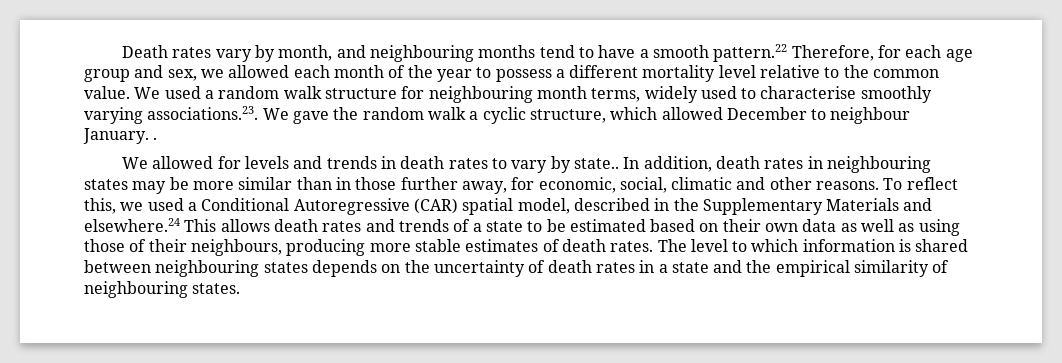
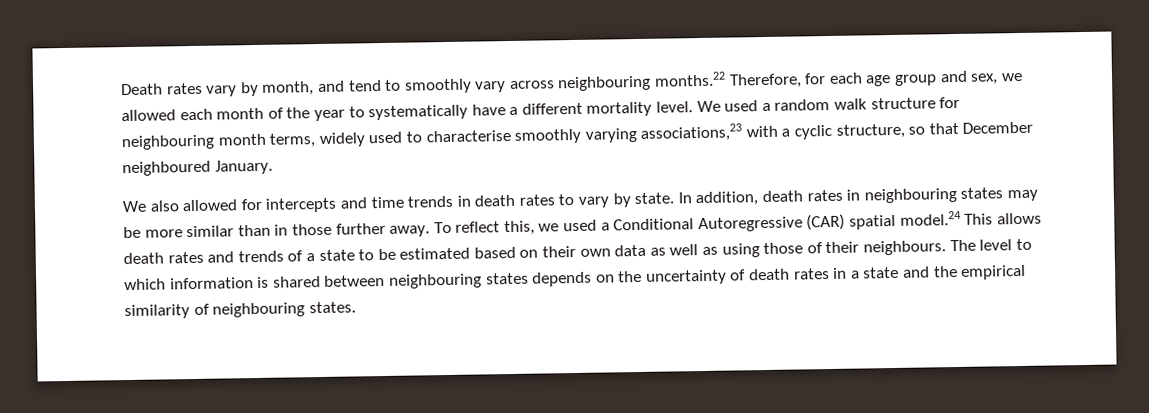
- Death rates vary by month, and neighbouring months tend to have a smooth pattern.22 Therefore, for each age group and sex, we allowed each month of the year to possess a different mortality level relative to the common value.
+ Death rates vary by month, and tend to smoothly vary across neighbouring months.22 Therefore, for each age group and sex, we allowed each month of the year to systematically have a different mortality level.
- We used a random walk structure for neighbouring month terms, widely used to characterise smoothly varying associations.23. We gave the random walk a cyclic structure, which allowed December to neighbour January. .
- We allowed for levels and trends in death rates to vary by state..
+ We used a random walk structure for neighbouring month terms, widely used to characterise smoothly varying associations,23 with a cyclic structure, so that December neighboured January.
+ We also allowed for intercepts and time trends in death rates to vary by state.
- In addition, death rates in neighbouring states may be more similar than in those further away, for economic, social, climatic and other reasons.
+ In addition, death rates in neighbouring states may be more similar than in those further away.
- To reflect this, we used a Conditional Autoregressive (CAR) spatial model, described in the Supplementary Materials and elsewhere.24 This allows death rates and trends of a state to be estimated based on their own data as well as using those of their neighbours, producing more stable estimates of death rates.
+ To reflect this, we used a Conditional Autoregressive (CAR) spatial model.24 This allows death rates and trends of a state to be estimated based on their own data as well as using those of their neighbours.

